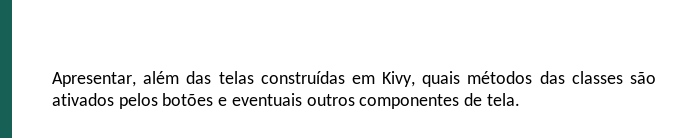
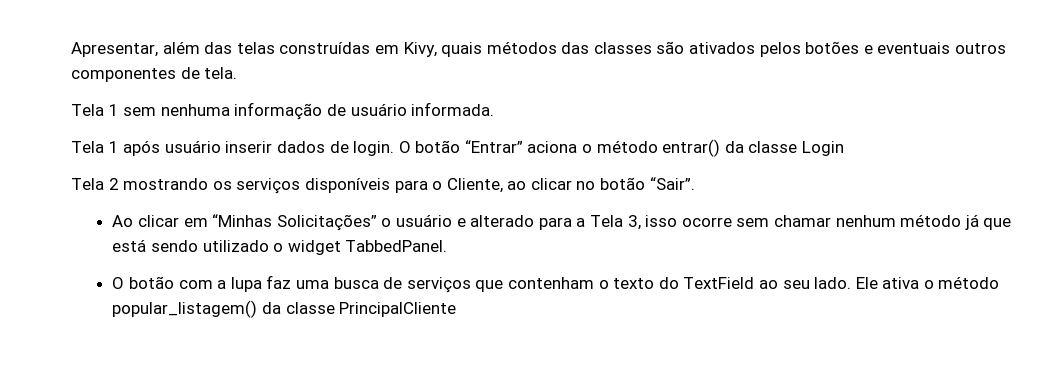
+ Tela 1 sem nenhuma informação de usuário informada.
+ Tela 1 após usuário inserir dados de login. O botão “Entrar” aciona o método entrar() da classe Login
+ Tela 2 mostrando os serviços disponíveis para o Cliente, ao clicar no botão “Sair”.
+ Ao clicar em “Minhas Solicitações” o usuário e alterado para a Tela 3, isso ocorre sem chamar nenhum método já que está sendo utilizado o widget TabbedPanel.
+ O botão com a lupa faz uma busca de serviços que contenham o texto do TextField ao seu lado. Ele ativa o método popular_listagem() da classe PrincipalCliente

